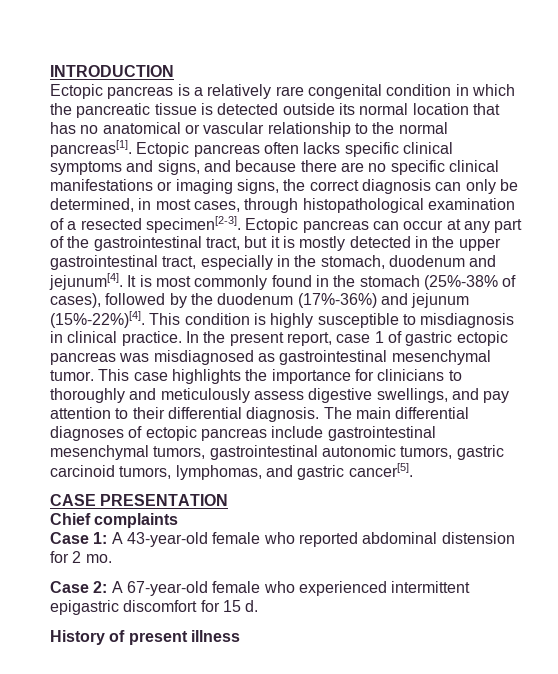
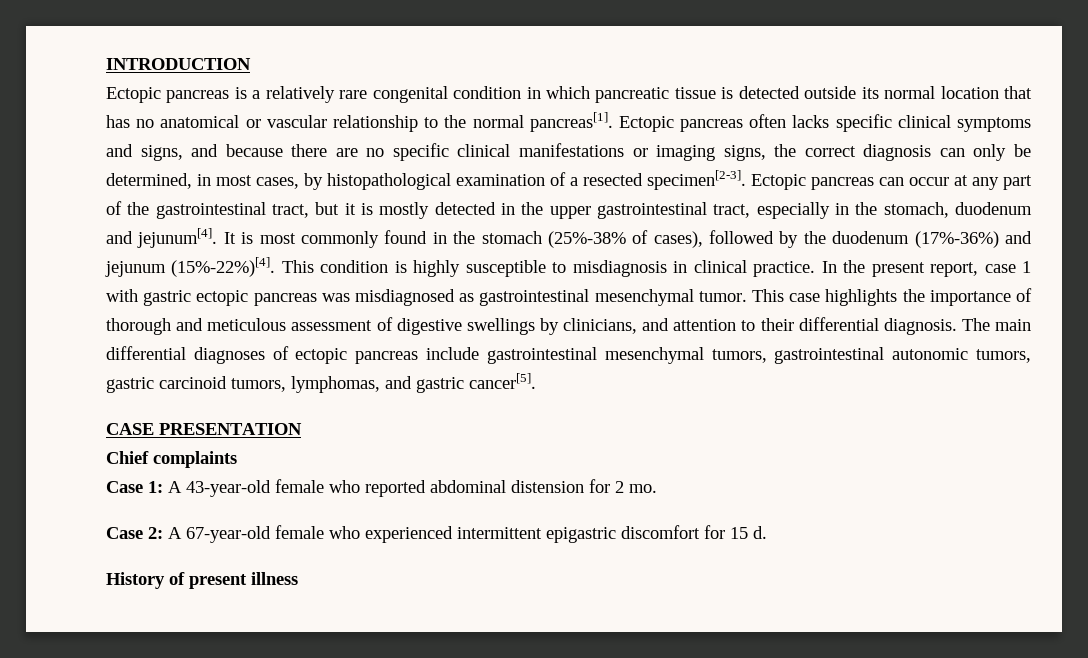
- Ectopic pancreas is a relatively rare congenital condition in which the pancreatic tissue is detected outside its normal location that has no anatomical or vascular relationship to the normal pancreas[1].
+ Ectopic pancreas is a relatively rare congenital condition in which pancreatic tissue is detected outside its normal location that has no anatomical or vascular relationship to the normal pancreas[1].
- Ectopic pancreas often lacks specific clinical symptoms and signs, and because there are no specific clinical manifestations or imaging signs, the correct diagnosis can only be determined, in most cases, through histopathological examination of a resected specimen[2-3].
+ Ectopic pancreas often lacks specific clinical symptoms and signs, and because there are no specific clinical manifestations or imaging signs, the correct diagnosis can only be determined, in most cases, by histopathological examination of a resected specimen[2-3].
- In the present report, case 1 of gastric ectopic pancreas was misdiagnosed as gastrointestinal mesenchymal tumor.
+ In the present report, case 1 with gastric ectopic pancreas was misdiagnosed as gastrointestinal mesenchymal tumor.
- This case highlights the importance for clinicians to thoroughly and meticulously assess digestive swellings, and pay attention to their differential diagnosis.
+ This case highlights the importance of thorough and meticulous assessment of digestive swellings by clinicians, and attention to their differential diagnosis.

